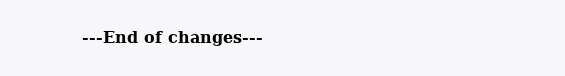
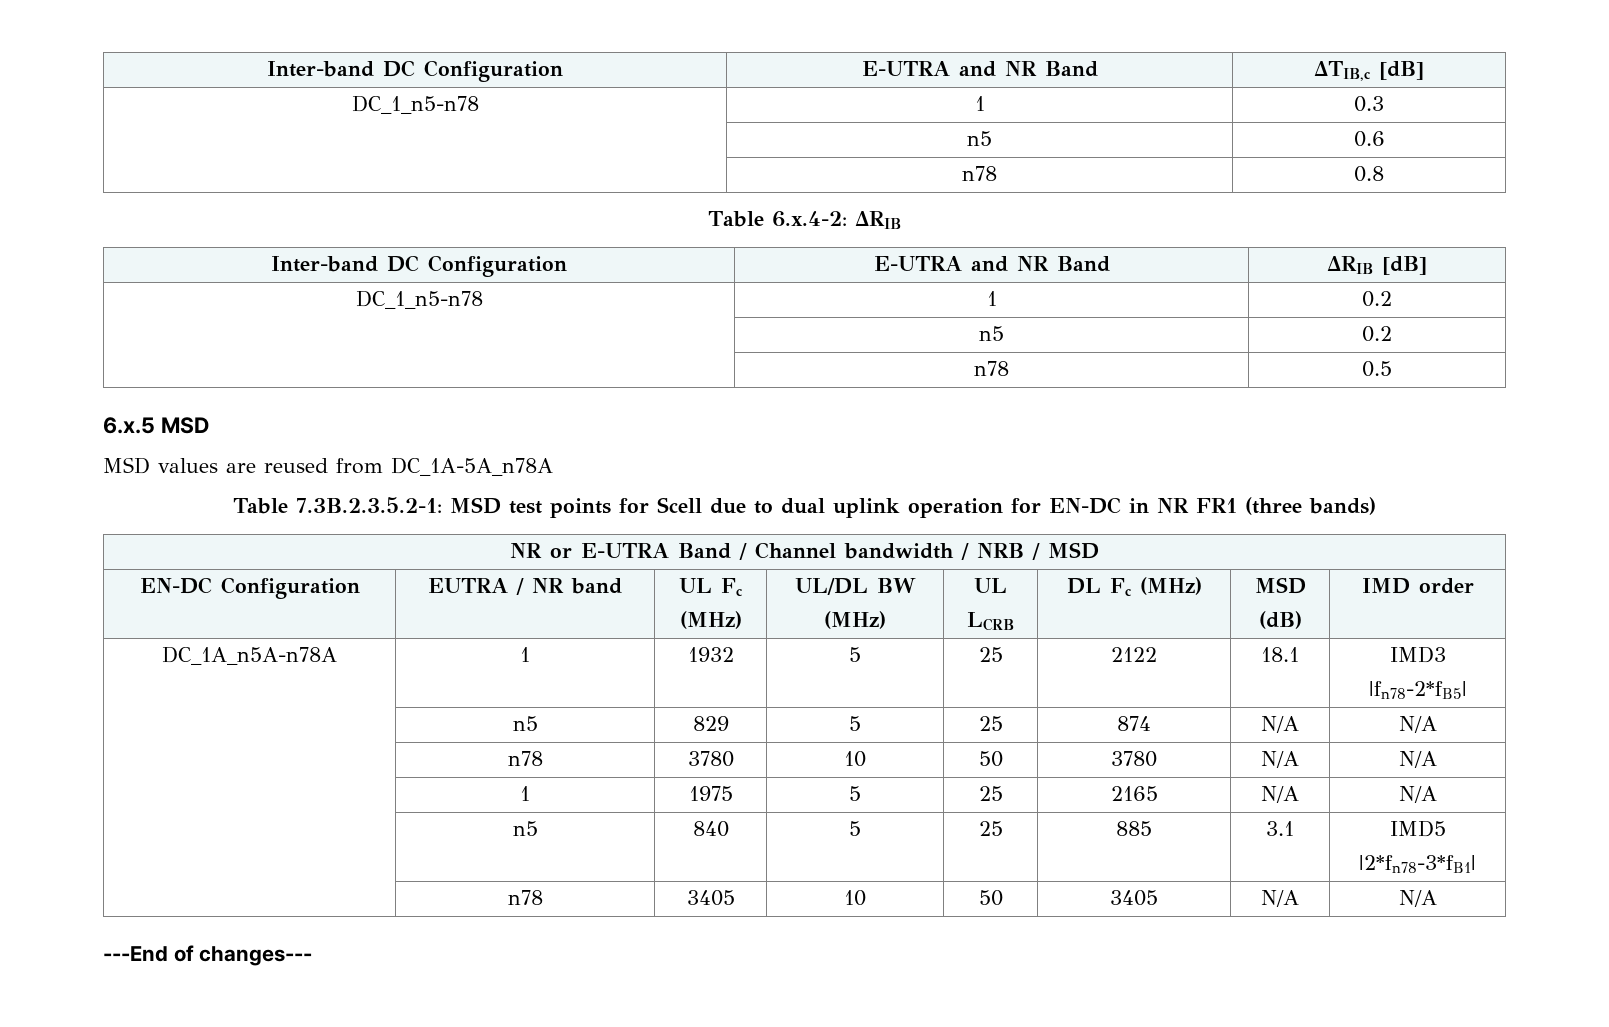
+ Inter-band DC Configuration | E-UTRA and NR Band | ΔTIB,c [dB]
+ DC_1_n5-n78 | 1 | 0.3
+ | n5 | 0.6
+ | n78 | 0.8
+ Table 6.x.4-2: ΔRIB
+ Inter-band DC Configuration | E-UTRA and NR Band | ΔRIB [dB]
+ DC_1_n5-n78 | 1 | 0.2
+ | n5 | 0.2
+ | n78 | 0.5
+ 6.x.5 MSD
+ MSD values are reused from DC_1A-5A_n78A
+ Table 7.3B.2.3.5.2-1: MSD test points for Scell due to dual uplink operation for EN-DC in NR FR1 (three bands)
+ NR or E-UTRA Band / Channel bandwidth / NRB / MSD
+ EN-DC Configuration | EUTRA / NR band | UL Fc
+ (MHz) | UL/DL BW
+ (MHz) | UL
+ LCRB | DL Fc (MHz) | MSD
+ (dB) | IMD order
+ DC_1A_n5A-n78A | 1 | 1932 | 5 | 25 | 2122 | 18.1 | IMD3
+ |fn78-2*fB5|
+ | n5 | 829 | 5 | 25 | 874 | N/A | N/A
+ | n78 | 3780 | 10 | 50 | 3780 | N/A | N/A
+ | 1 | 1975 | 5 | 25 | 2165 | N/A | N/A
+ | n5 | 840 | 5 | 25 | 885 | 3.1 | IMD5
+ |2*fn78-3*fB1|
+ | n78 | 3405 | 10 | 50 | 3405 | N/A | N/A

